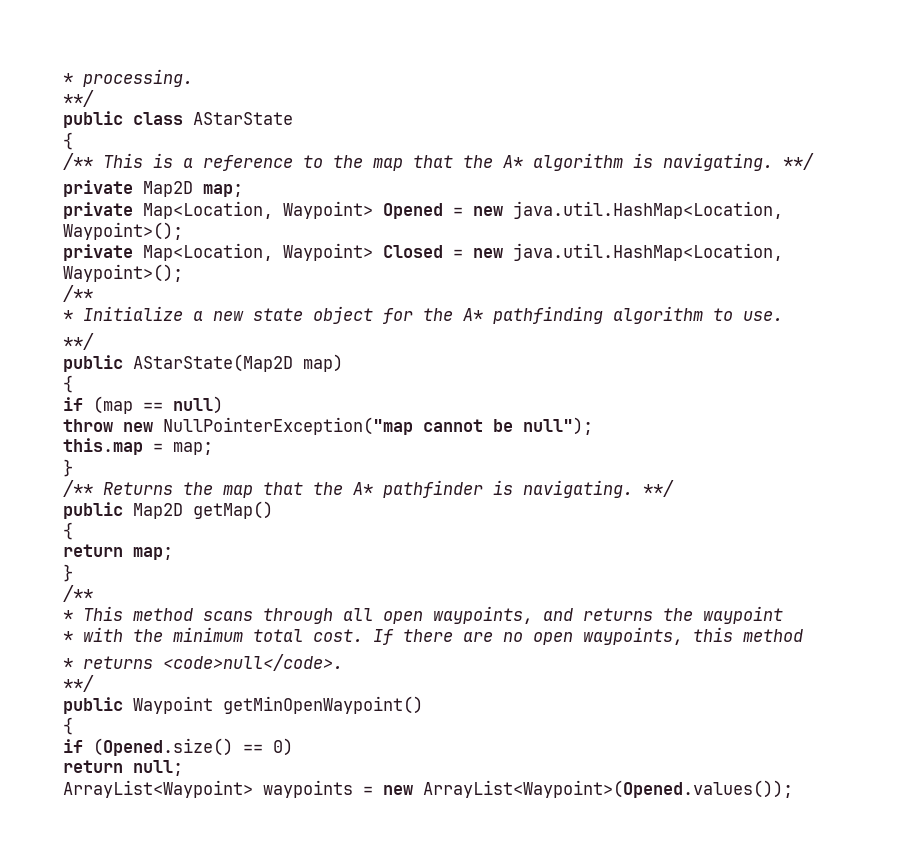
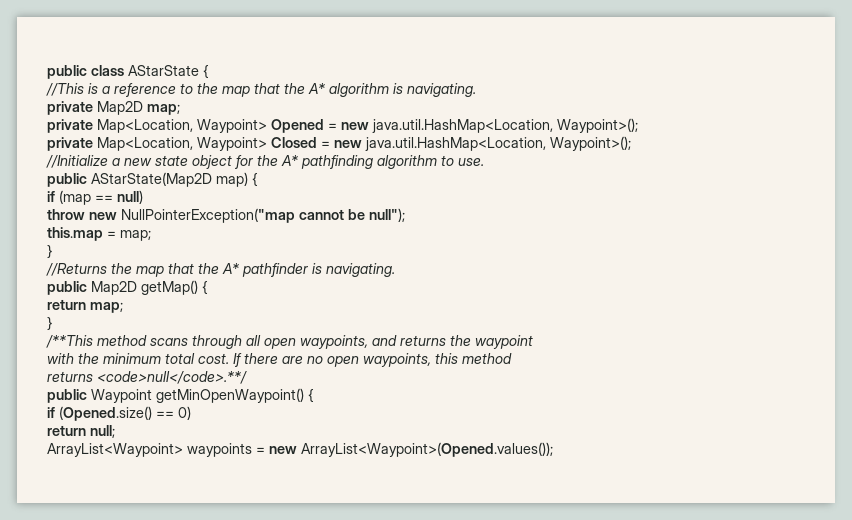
- * processing.
- **/
- public class AStarState
- {
- /** This is a reference to the map that the A* algorithm is navigating. **/
+ public class AStarState {
+ //This is a reference to the map that the A* algorithm is navigating.
  private Map<Location, Waypoint> Closed = new java.util.HashMap<Location, Waypoint>();
- /**
- * Initialize a new state object for the A* pathfinding algorithm to use.
- **/
+ //Initialize a new state object for the A* pathfinding algorithm to use.
- public AStarState(Map2D map)
- {
+ public AStarState(Map2D map) {
- /** Returns the map that the A* pathfinder is navigating. **/
+ //Returns the map that the A* pathfinder is navigating.
- public Map2D getMap()
- {
+ public Map2D getMap() {
  return map;
  }
- /**
- * This method scans through all open waypoints, and returns the waypoint
+ /**This method scans through all open waypoints, and returns the waypoint
- * with the minimum total cost.
+ with the minimum total cost.
- * returns <code>null</code>.
- **/
+ returns <code>null</code>.**/
- public Waypoint getMinOpenWaypoint()
- {
+ public Waypoint getMinOpenWaypoint() {

